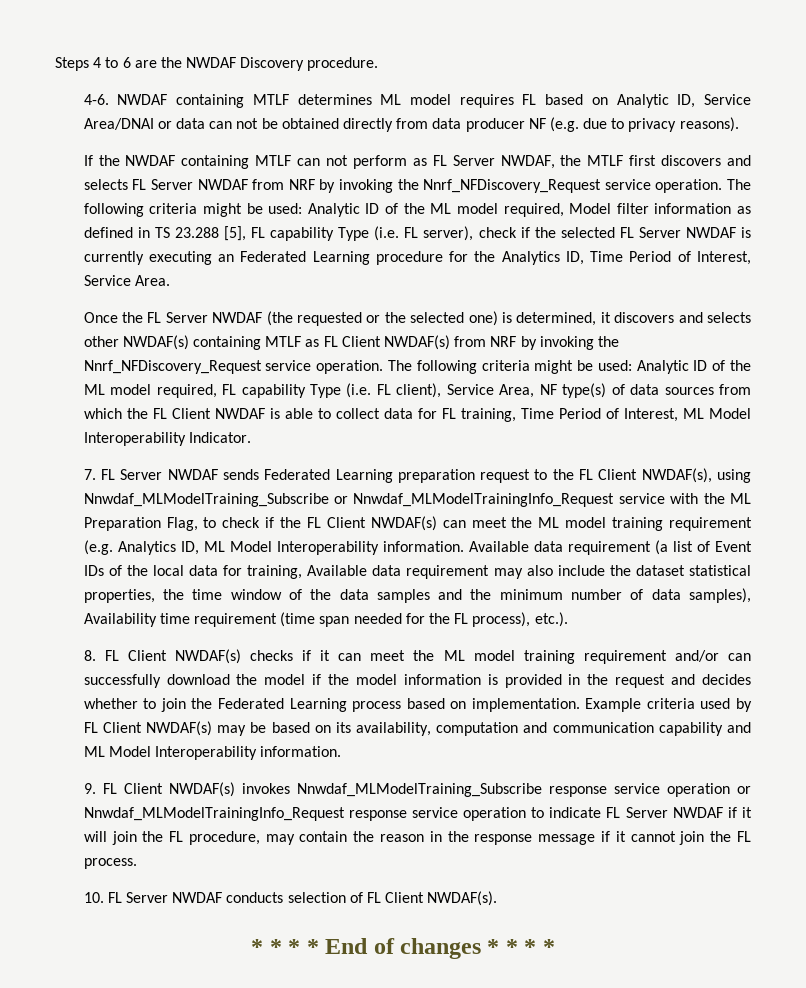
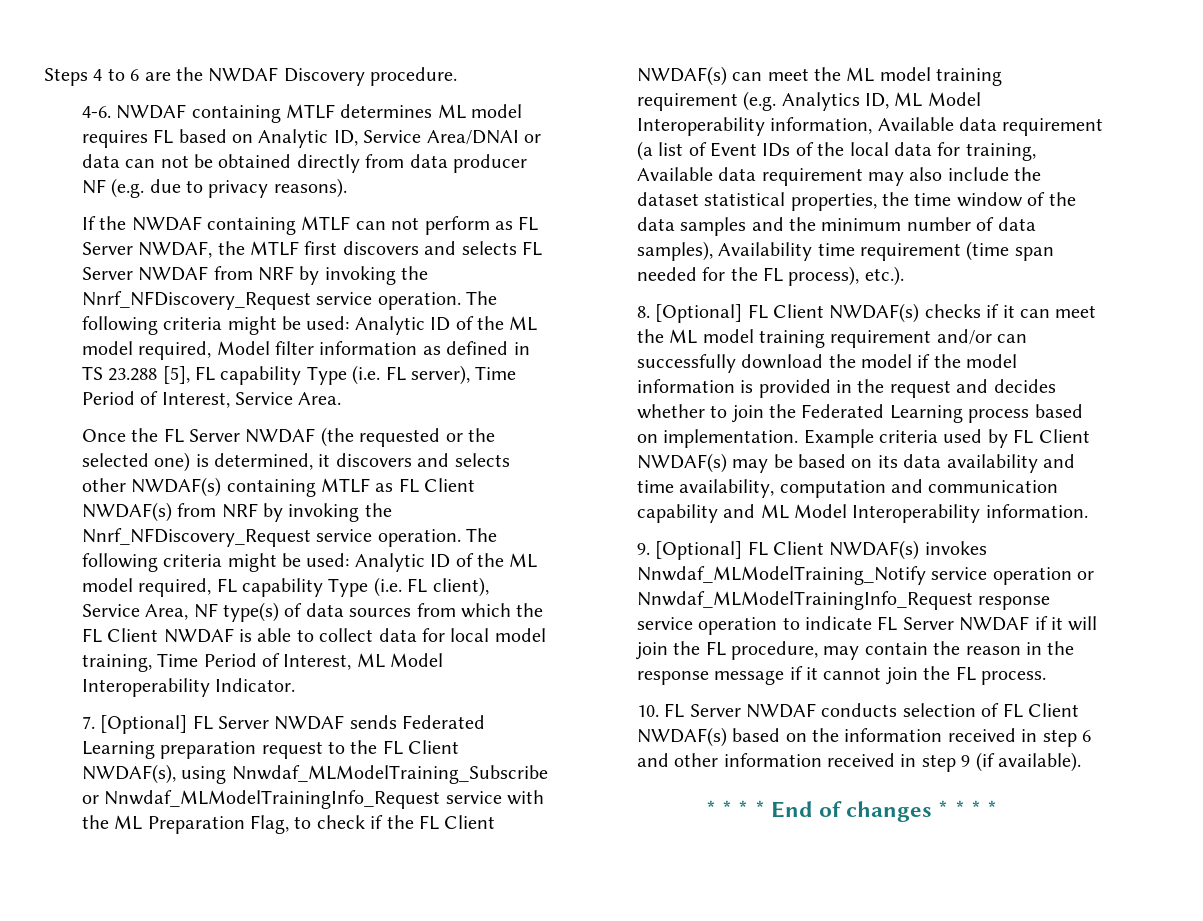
- The following criteria might be used: Analytic ID of the ML model required, Model filter information as defined in TS 23.288 [5], FL capability Type (i.e. FL server), check if the selected FL Server NWDAF is currently executing an Federated Learning procedure for the Analytics ID, Time Period of Interest, Service Area.
+ The following criteria might be used: Analytic ID of the ML model required, Model filter information as defined in TS 23.288 [5], FL capability Type (i.e. FL server), Time Period of Interest, Service Area.
- The following criteria might be used: Analytic ID of the ML model required, FL capability Type (i.e. FL client), Service Area, NF type(s) of data sources from which the FL Client NWDAF is able to collect data for FL training, Time Period of Interest, ML Model Interoperability Indicator.
+ The following criteria might be used: Analytic ID of the ML model required, FL capability Type (i.e. FL client), Service Area, NF type(s) of data sources from which the FL Client NWDAF is able to collect data for local model training, Time Period of Interest, ML Model Interoperability Indicator.
- 7. FL Server NWDAF sends Federated Learning preparation request to the FL Client NWDAF(s), using Nnwdaf_MLModelTraining_Subscribe or Nnwdaf_MLModelTrainingInfo_Request service with the ML Preparation Flag, to check if the FL Client NWDAF(s) can meet the ML model training requirement (e.g. Analytics ID, ML Model Interoperability information. Available data requirement (a list of Event IDs of the local data for training, Available data requirement may also include the dataset statistical properties, the time window of the data samples and the minimum number of data samples), Availability time requirement (time span needed for the FL process), etc.).
+ 7. [Optional] FL Server NWDAF sends Federated Learning preparation request to the FL Client NWDAF(s), using Nnwdaf_MLModelTraining_Subscribe or Nnwdaf_MLModelTrainingInfo_Request service with the ML Preparation Flag, to check if the FL Client NWDAF(s) can meet the ML model training requirement (e.g. Analytics ID, ML Model Interoperability information, Available data requirement (a list of Event IDs of the local data for training, Available data requirement may also include the dataset statistical properties, the time window of the data samples and the minimum number of data samples), Availability time requirement (time span needed for the FL process), etc.).
- 8. FL Client NWDAF(s) checks if it can meet the ML model training requirement and/or can successfully download the model if the model information is provided in the request and decides whether to join the Federated Learning process based on implementation.
+ 8. [Optional] FL Client NWDAF(s) checks if it can meet the ML model training requirement and/or can successfully download the model if the model information is provided in the request and decides whether to join the Federated Learning process based on implementation.
- Example criteria used by FL Client NWDAF(s) may be based on its availability, computation and communication capability and ML Model Interoperability information.
+ Example criteria used by FL Client NWDAF(s) may be based on its data availability and time availability, computation and communication capability and ML Model Interoperability information.
- 9. FL Client NWDAF(s) invokes Nnwdaf_MLModelTraining_Subscribe response service operation or Nnwdaf_MLModelTrainingInfo_Request response service operation to indicate FL Server NWDAF if it will join the FL procedure, may contain the reason in the response message if it cannot join the FL process.
+ 9. [Optional] FL Client NWDAF(s) invokes Nnwdaf_MLModelTraining_Notify service operation or Nnwdaf_MLModelTrainingInfo_Request response service operation to indicate FL Server NWDAF if it will join the FL procedure, may contain the reason in the response message if it cannot join the FL process.
- 10. FL Server NWDAF conducts selection of FL Client NWDAF(s).
+ 10. FL Server NWDAF conducts selection of FL Client NWDAF(s) based on the information received in step 6 and other information received in step 9 (if available).

